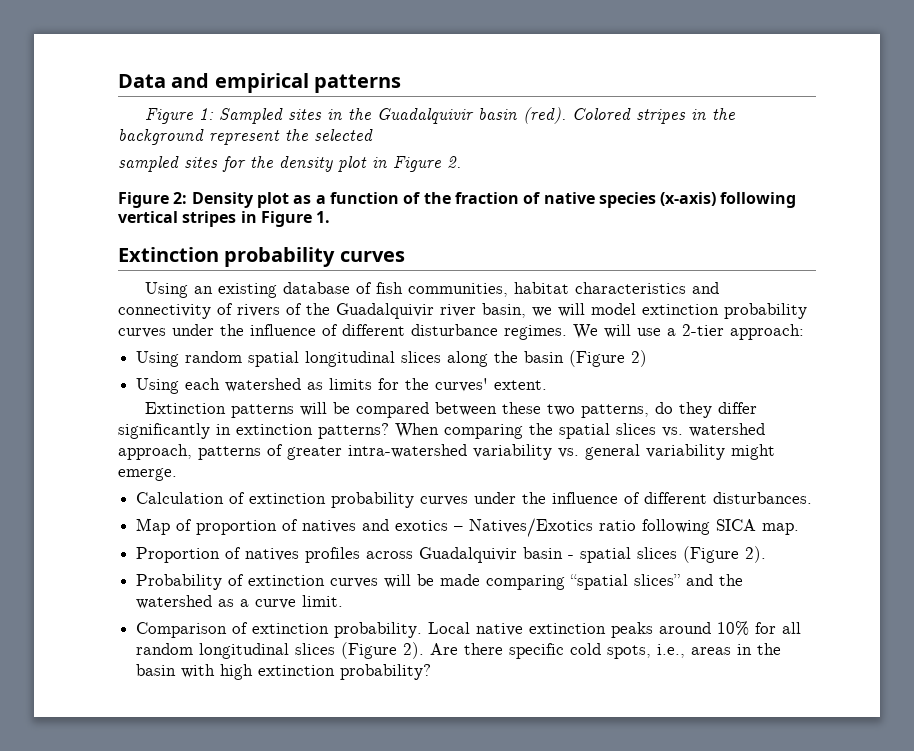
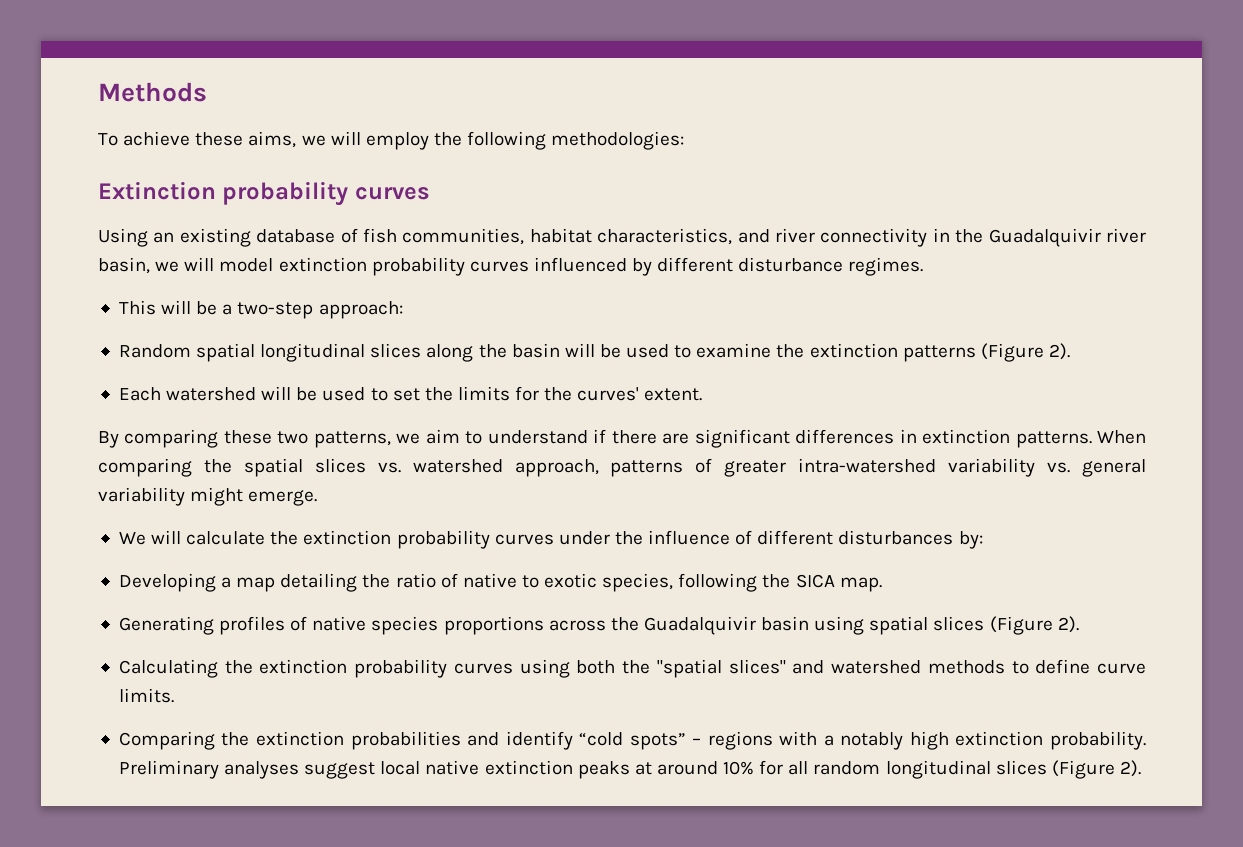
- Data and empirical patterns
- Figure 1: Sampled sites in the Guadalquivir basin (red). Colored stripes in the background represent the selected
- sampled sites for the density plot in Figure 2.
- Figure 2: Density plot as a function of the fraction of native species (x-axis) following vertical stripes in Figure 1.
+ Methods
+ To achieve these aims, we will employ the following methodologies:
- Using an existing database of fish communities, habitat characteristics and connectivity of rivers of the Guadalquivir river basin, we will model extinction probability curves under the influence of different disturbance regimes. We will use a 2-tier approach:
+ Using an existing database of fish communities, habitat characteristics, and river connectivity in the Guadalquivir river basin, we will model extinction probability curves influenced by different disturbance regimes.
+ This will be a two-step approach:
- Using random spatial longitudinal slices along the basin (Figure 2)
- Using each watershed as limits for the curves' extent.
+ Random spatial longitudinal slices along the basin will be used to examine the extinction patterns (Figure 2).
+ Each watershed will be used to set the limits for the curves' extent.
- Extinction patterns will be compared between these two patterns, do they differ significantly in extinction patterns?
+ By comparing these two patterns, we aim to understand if there are significant differences in extinction patterns.
- Calculation of extinction probability curves under the influence of different disturbances.
- Map of proportion of natives and exotics – Natives/Exotics ratio following SICA map.
- Proportion of natives profiles across Guadalquivir basin - spatial slices (Figure 2).
+ We will calculate the extinction probability curves under the influence of different disturbances by:
+ Developing a map detailing the ratio of native to exotic species, following the SICA map.
+ Generating profiles of native species proportions across the Guadalquivir basin using spatial slices (Figure 2).
- Probability of extinction curves will be made comparing “spatial slices” and the watershed as a curve limit.
- Comparison of extinction probability. Local native extinction peaks around 10% for all random longitudinal slices (Figure 2). Are there specific cold spots, i.e., areas in the basin with high extinction probability?
+ Calculating the extinction probability curves using both the "spatial slices" and watershed methods to define curve limits.
+ Comparing the extinction probabilities and identify “cold spots” – regions with a notably high extinction probability. Preliminary analyses suggest local native extinction peaks at around 10% for all random longitudinal slices (Figure 2).

